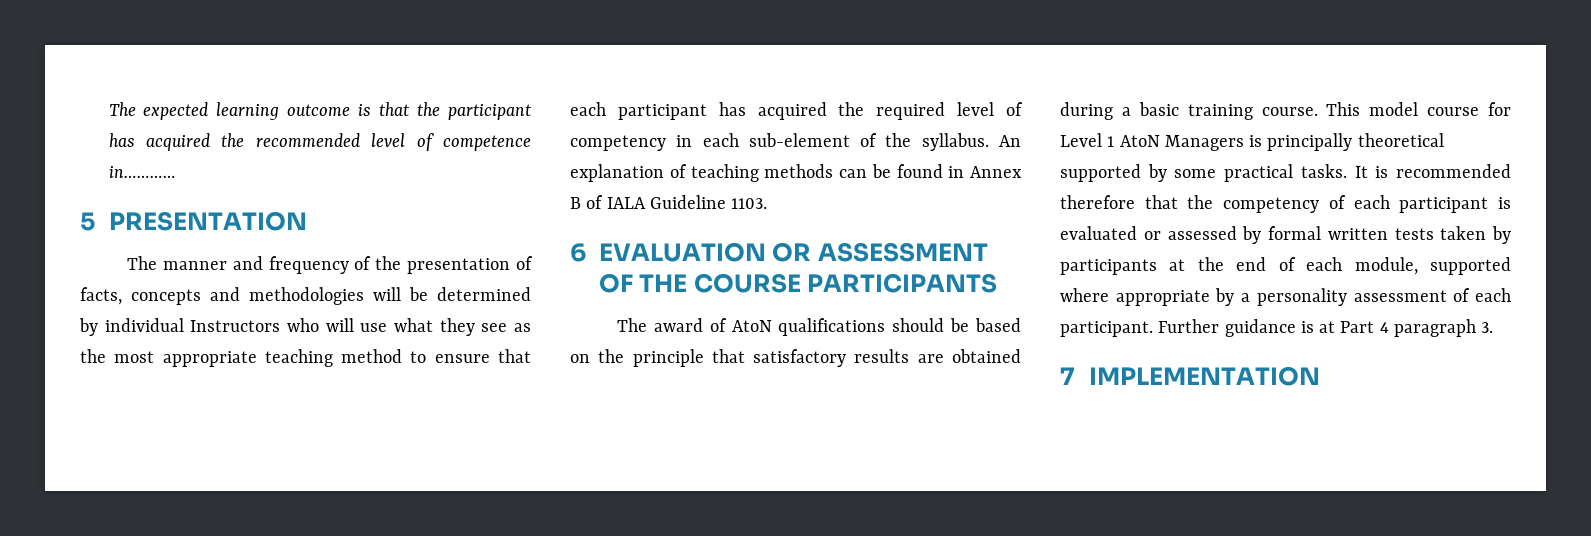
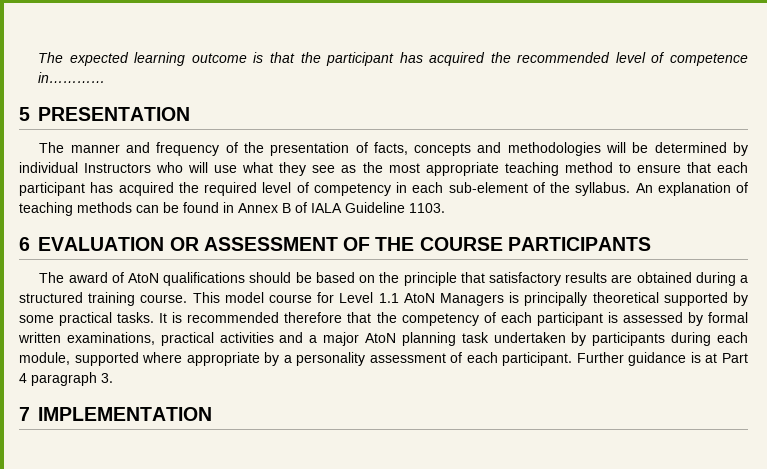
- The award of AtoN qualifications should be based on the principle that satisfactory results are obtained during a basic training course.
+ The award of AtoN qualifications should be based on the principle that satisfactory results are obtained during a structured training course.
- This model course for Level 1 AtoN Managers is principally theoretical supported by some practical tasks.
+ This model course for Level 1.1 AtoN Managers is principally theoretical supported by some practical tasks.
- It is recommended therefore that the competency of each participant is evaluated or assessed by formal written tests taken by participants at the end of each module, supported where appropriate by a personality assessment of each participant.
+ It is recommended therefore that the competency of each participant is assessed by formal written examinations, practical activities and a major AtoN planning task undertaken by participants during each module, supported where appropriate by a personality assessment of each participant.

